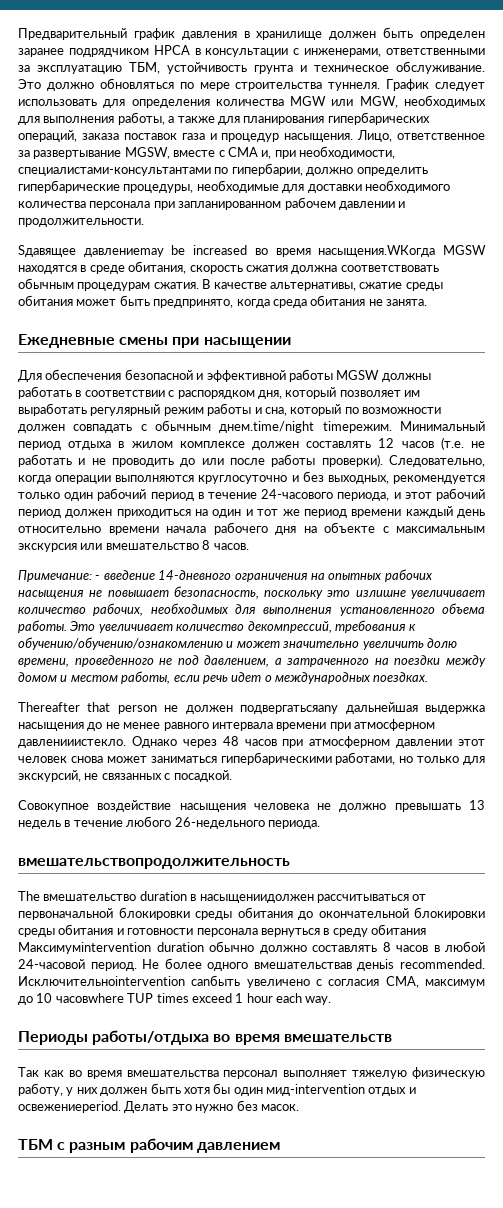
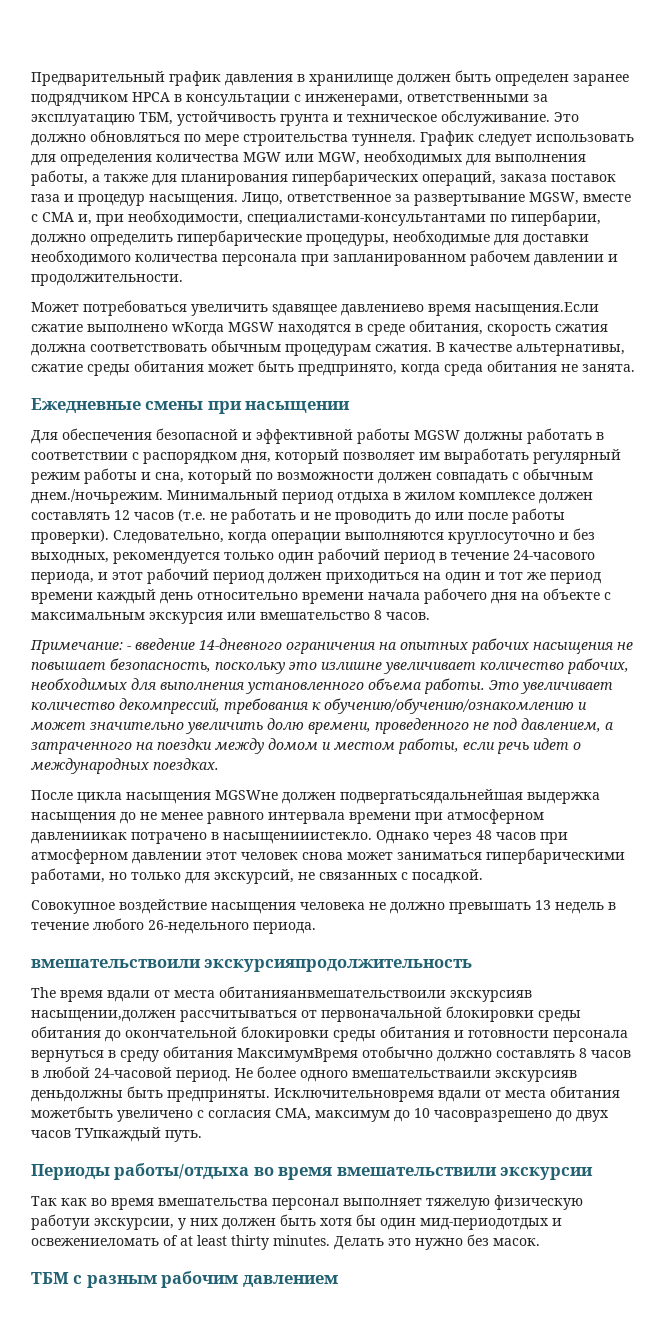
- Sдавящее давлениеmay be increased во время насыщения.WКогда MGSW находятся в среде обитания, скорость сжатия должна соответствовать обычным процедурам сжатия.
+ Может потребоваться увеличить sдавящее давлениево время насыщения.Если сжатие выполнено wКогда MGSW находятся в среде обитания, скорость сжатия должна соответствовать обычным процедурам сжатия.
- Для обеспечения безопасной и эффективной работы MGSW должны работать в соответствии с распорядком дня, который позволяет им выработать регулярный режим работы и сна, который по возможности должен совпадать с обычным днем.time/night timeрежим. Минимальный период отдыха в жилом комплексе должен составлять 12 часов (т.е. не работать и не проводить до или после работы проверки).
+ Для обеспечения безопасной и эффективной работы MGSW должны работать в соответствии с распорядком дня, который позволяет им выработать регулярный режим работы и сна, который по возможности должен совпадать с обычным днем./ночьрежим. Минимальный период отдыха в жилом комплексе должен составлять 12 часов (т.е. не работать и не проводить до или после работы проверки).
- Thereafter that person не должен подвергатьсяany дальнейшая выдержка насыщения до не менее равного интервала времени при атмосферном давленииистекло.
+ После цикла насыщения MGSWне должен подвергатьсядальнейшая выдержка насыщения до не менее равного интервала времени при атмосферном давлениикак потрачено в насыщенииистекло.
- вмешательствопродолжительность
+ вмешательствоили экскурсияпродолжительность
- The вмешательство duration в насыщениидолжен рассчитываться от первоначальной блокировки среды обитания до окончательной блокировки среды обитания и готовности персонала вернуться в среду обитания Максимумintervention duration обычно должно составлять 8 часов в любой 24-часовой период.
+ The время вдали от места обитанияанвмешательствоили экскурсияв насыщении,должен рассчитываться от первоначальной блокировки среды обитания до окончательной блокировки среды обитания и готовности персонала вернуться в среду обитания МаксимумВремя отобычно должно составлять 8 часов в любой 24-часовой период.
- Не более одного вмешательствав деньis recommended. Исключительноintervention canбыть увеличено с согласия CMA, максимум до 10 часовwhere TUP times exceed 1 hour each way.
+ Не более одного вмешательстваили экскурсияв деньдолжны быть предприняты. Исключительновремя вдали от места обитания можетбыть увеличено с согласия CMA, максимум до 10 часовразрешено до двух часов ТУпкаждый путь.
- Периоды работы/отдыха во время вмешательств
+ Периоды работы/отдыха во время вмешательствили экскурсии
- Так как во время вмешательства персонал выполняет тяжелую физическую работу, у них должен быть хотя бы один мид-intervention отдых и освежениеperiod.
+ Так как во время вмешательства персонал выполняет тяжелую физическую работуи экскурсии, у них должен быть хотя бы один мид-периодотдых и освежениеломать of at least thirty minutes.

